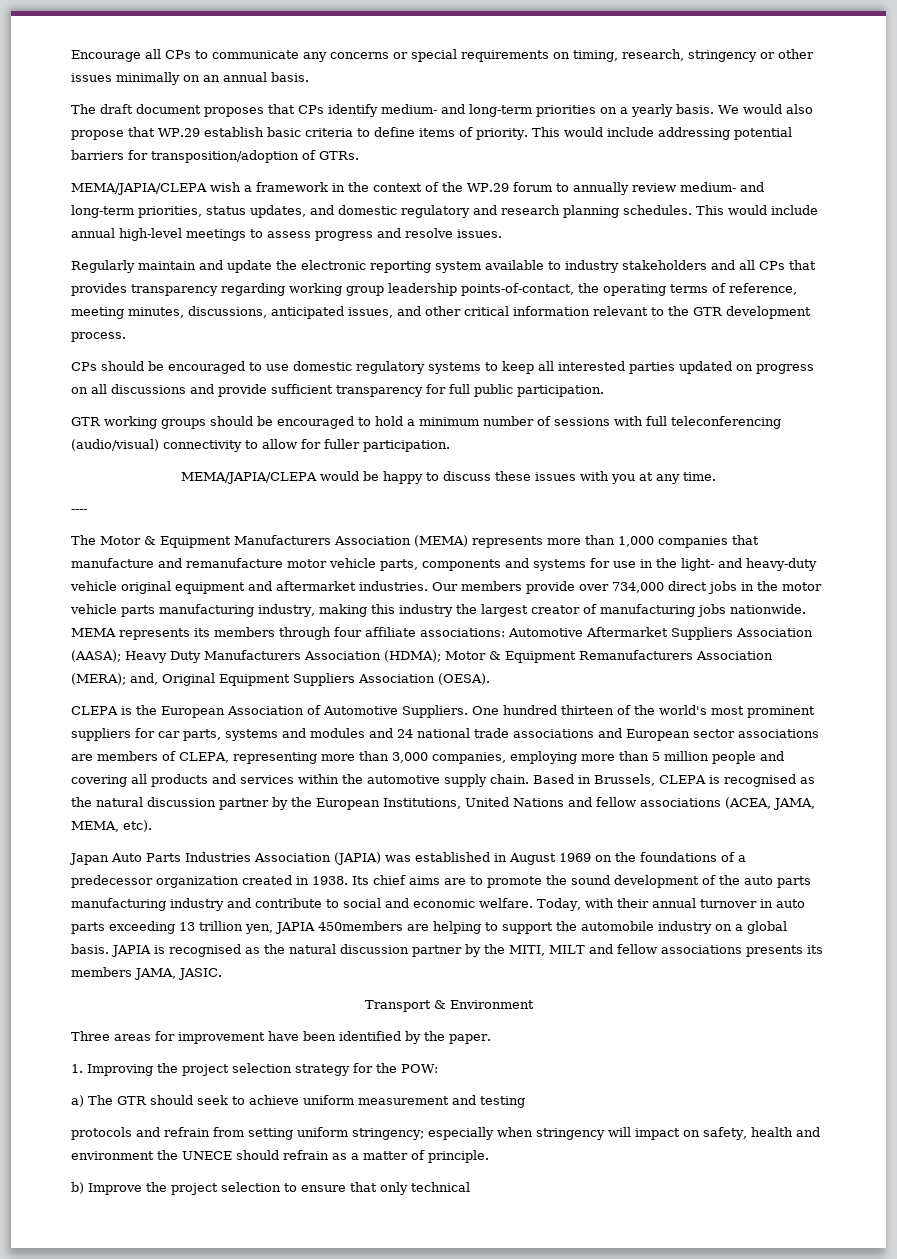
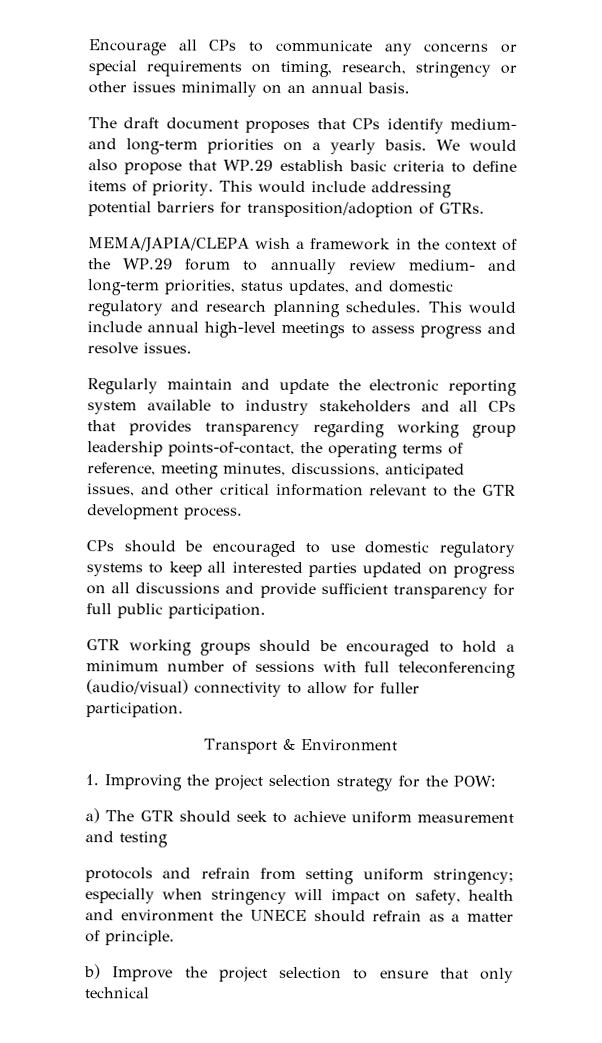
- MEMA/JAPIA/CLEPA would be happy to discuss these issues with you at any time.
- ----
- The Motor & Equipment Manufacturers Association (MEMA) represents more than 1,000 companies that manufacture and remanufacture motor vehicle parts, components and systems for use in the light- and heavy-duty vehicle original equipment and aftermarket industries. Our members provide over 734,000 direct jobs in the motor vehicle parts manufacturing industry, making this industry the largest creator of manufacturing jobs nationwide. MEMA represents its members through four affiliate associations: Automotive Aftermarket Suppliers Association (AASA); Heavy Duty Manufacturers Association (HDMA); Motor & Equipment Remanufacturers Association (MERA); and, Original Equipment Suppliers Association (OESA).
- CLEPA is the European Association of Automotive Suppliers. One hundred thirteen of the world's most prominent suppliers for car parts, systems and modules and 24 national trade associations and European sector associations are members of CLEPA, representing more than 3,000 companies, employing more than 5 million people and covering all products and services within the automotive supply chain. Based in Brussels, CLEPA is recognised as the natural discussion partner by the European Institutions, United Nations and fellow associations (ACEA, JAMA, MEMA, etc).
- Japan Auto Parts Industries Association (JAPIA) was established in August 1969 on the foundations of a predecessor organization created in 1938. Its chief aims are to promote the sound development of the auto parts manufacturing industry and contribute to social and economic welfare. Today, with their annual turnover in auto parts exceeding 13 trillion yen, JAPIA 450members are helping to support the automobile industry on a global basis. JAPIA is recognised as the natural discussion partner by the MITI, MILT and fellow associations presents its members JAMA, JASIC.
  Transport & Environment
- Three areas for improvement have been identified by the paper.

